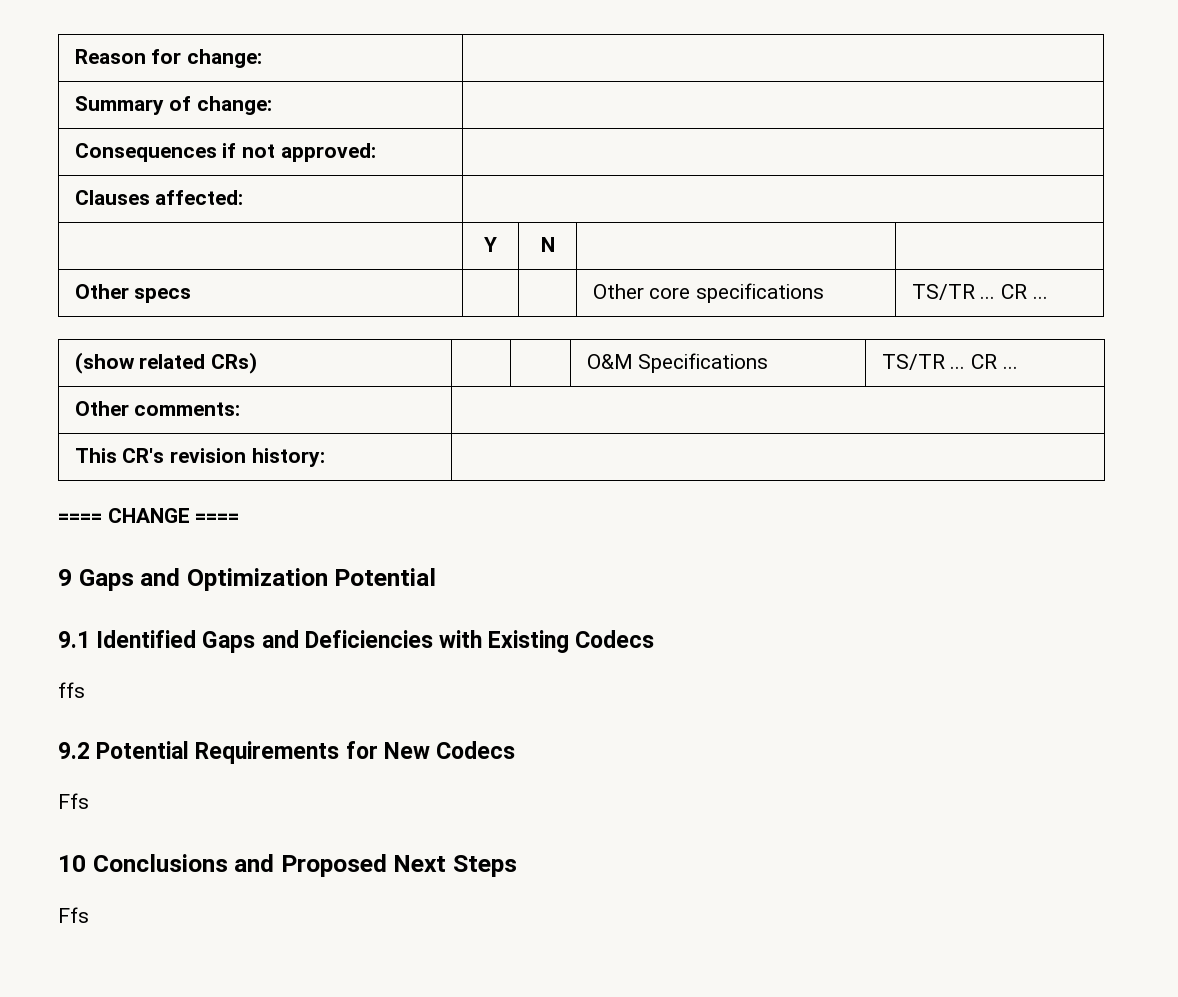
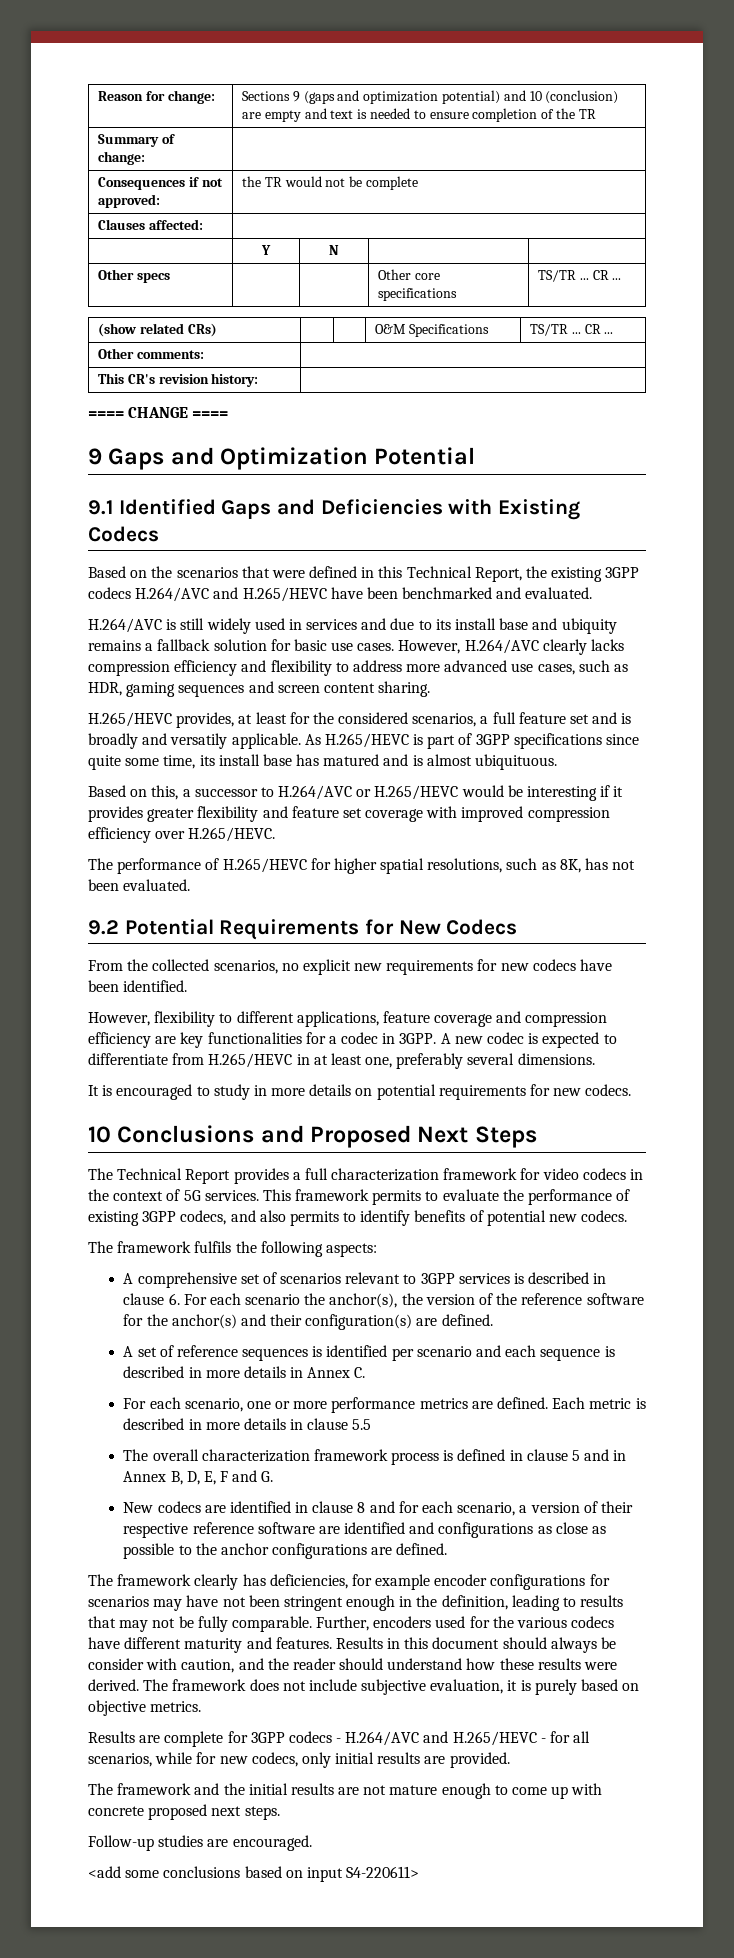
- Reason for change: |
+ Reason for change: | Sections 9 (gaps and optimization potential) and 10 (conclusion) are empty and text is needed to ensure completion of the TR
- Consequences if not approved: |
+ Consequences if not approved: | the TR would not be complete
- ffs
+ Based on the scenarios that were defined in this Technical Report, the existing 3GPP codecs H.264/AVC and H.265/HEVC have been benchmarked and evaluated.
+ H.264/AVC is still widely used in services and due to its install base and ubiquity remains a fallback solution for basic use cases. However, H.264/AVC clearly lacks compression efficiency and flexibility to address more advanced use cases, such as HDR, gaming sequences and screen content sharing.
+ H.265/HEVC provides, at least for the considered scenarios, a full feature set and is broadly and versatily applicable. As H.265/HEVC is part of 3GPP specifications since quite some time, its install base has matured and is almost ubiquituous.
+ Based on this, a successor to H.264/AVC or H.265/HEVC would be interesting if it provides greater flexibility and feature set coverage with improved compression efficiency over H.265/HEVC.
+ The performance of H.265/HEVC for higher spatial resolutions, such as 8K, has not been evaluated.
  9.2 Potential Requirements for New Codecs
- Ffs
+ From the collected scenarios, no explicit new requirements for new codecs have been identified.
+ However, flexibility to different applications, feature coverage and compression efficiency are key functionalities for a codec in 3GPP. A new codec is expected to differentiate from H.265/HEVC in at least one, preferably several dimensions.
+ It is encouraged to study in more details on potential requirements for new codecs.
  10 Conclusions and Proposed Next Steps
- Ffs
+ The Technical Report provides a full characterization framework for video codecs in the context of 5G services. This framework permits to evaluate the performance of existing 3GPP codecs, and also permits to identify benefits of potential new codecs.
+ The framework fulfils the following aspects:
+ A comprehensive set of scenarios relevant to 3GPP services is described in clause 6. For each scenario the anchor(s), the version of the reference software for the anchor(s) and their configuration(s) are defined.
+ A set of reference sequences is identified per scenario and each sequence is described in more details in Annex C.
+ For each scenario, one or more performance metrics are defined. Each metric is described in more details in clause 5.5
+ The overall characterization framework process is defined in clause 5 and in Annex B, D, E, F and G.
+ New codecs are identified in clause 8 and for each scenario, a version of their respective reference software are identified and configurations as close as possible to the anchor configurations are defined.
+ The framework clearly has deficiencies, for example encoder configurations for scenarios may have not been stringent enough in the definition, leading to results that may not be fully comparable. Further, encoders used for the various codecs have different maturity and features. Results in this document should always be consider with caution, and the reader should understand how these results were derived. The framework does not include subjective evaluation, it is purely based on objective metrics.
+ Results are complete for 3GPP codecs - H.264/AVC and H.265/HEVC - for all scenarios, while for new codecs, only initial results are provided.
+ The framework and the initial results are not mature enough to come up with concrete proposed next steps.
+ Follow-up studies are encouraged.
+ <add some conclusions based on input S4-220611>

